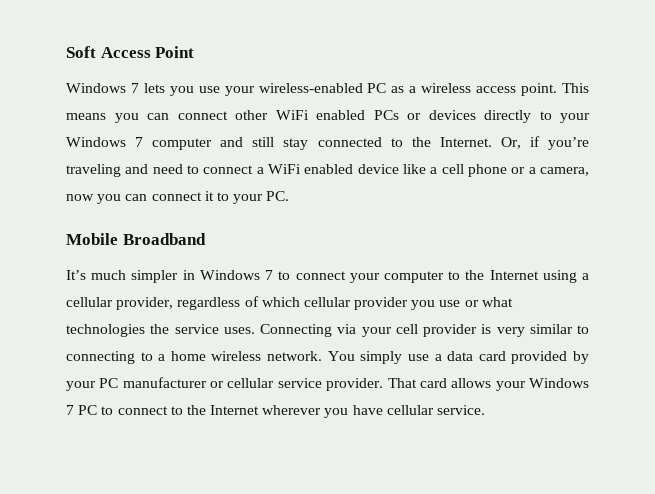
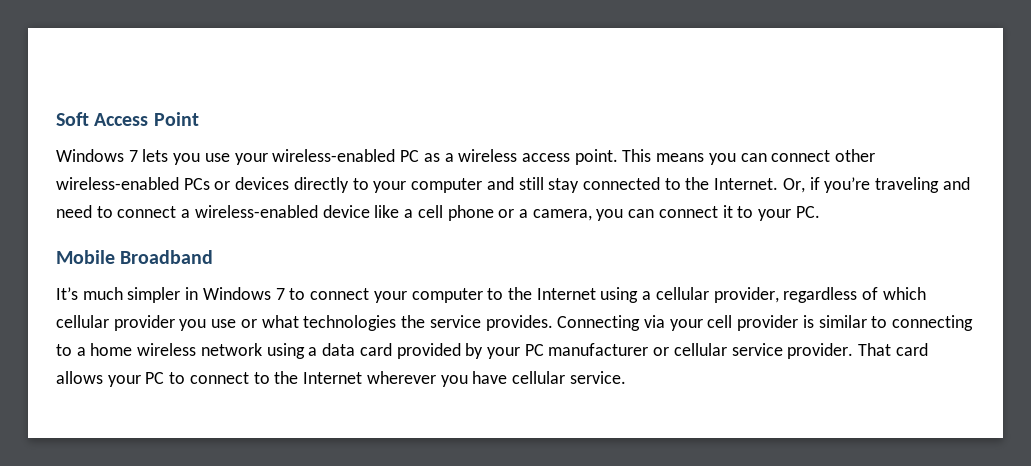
- This means you can connect other WiFi enabled PCs or devices directly to your Windows 7 computer and still stay connected to the Internet.
+ This means you can connect other wireless-enabled PCs or devices directly to your computer and still stay connected to the Internet.
- Or, if you’re traveling and need to connect a WiFi enabled device like a cell phone or a camera, now you can connect it to your PC.
+ Or, if you’re traveling and need to connect a wireless-enabled device like a cell phone or a camera, you can connect it to your PC.
- It’s much simpler in Windows 7 to connect your computer to the Internet using a cellular provider, regardless of which cellular provider you use or what technologies the service uses.
+ It’s much simpler in Windows 7 to connect your computer to the Internet using a cellular provider, regardless of which cellular provider you use or what technologies the service provides.
- Connecting via your cell provider is very similar to connecting to a home wireless network. You simply use a data card provided by your PC manufacturer or cellular service provider.
+ Connecting via your cell provider is similar to connecting to a home wireless network using a data card provided by your PC manufacturer or cellular service provider.
- That card allows your Windows 7 PC to connect to the Internet wherever you have cellular service.
+ That card allows your PC to connect to the Internet wherever you have cellular service.

